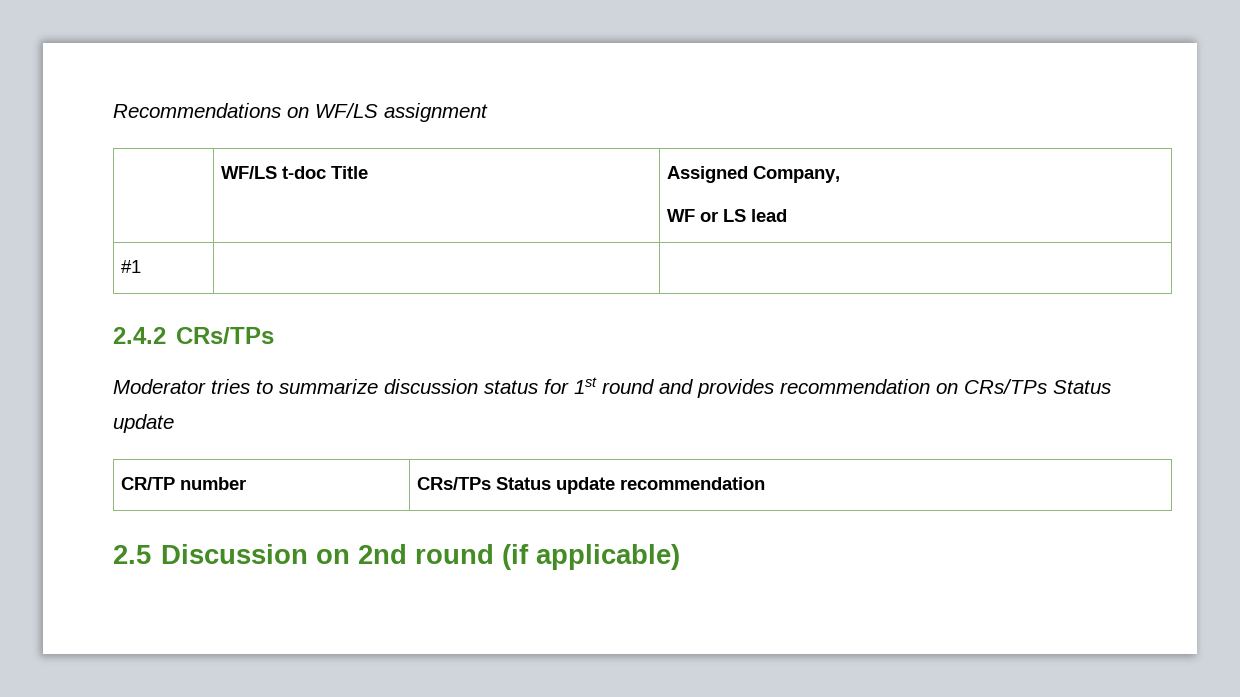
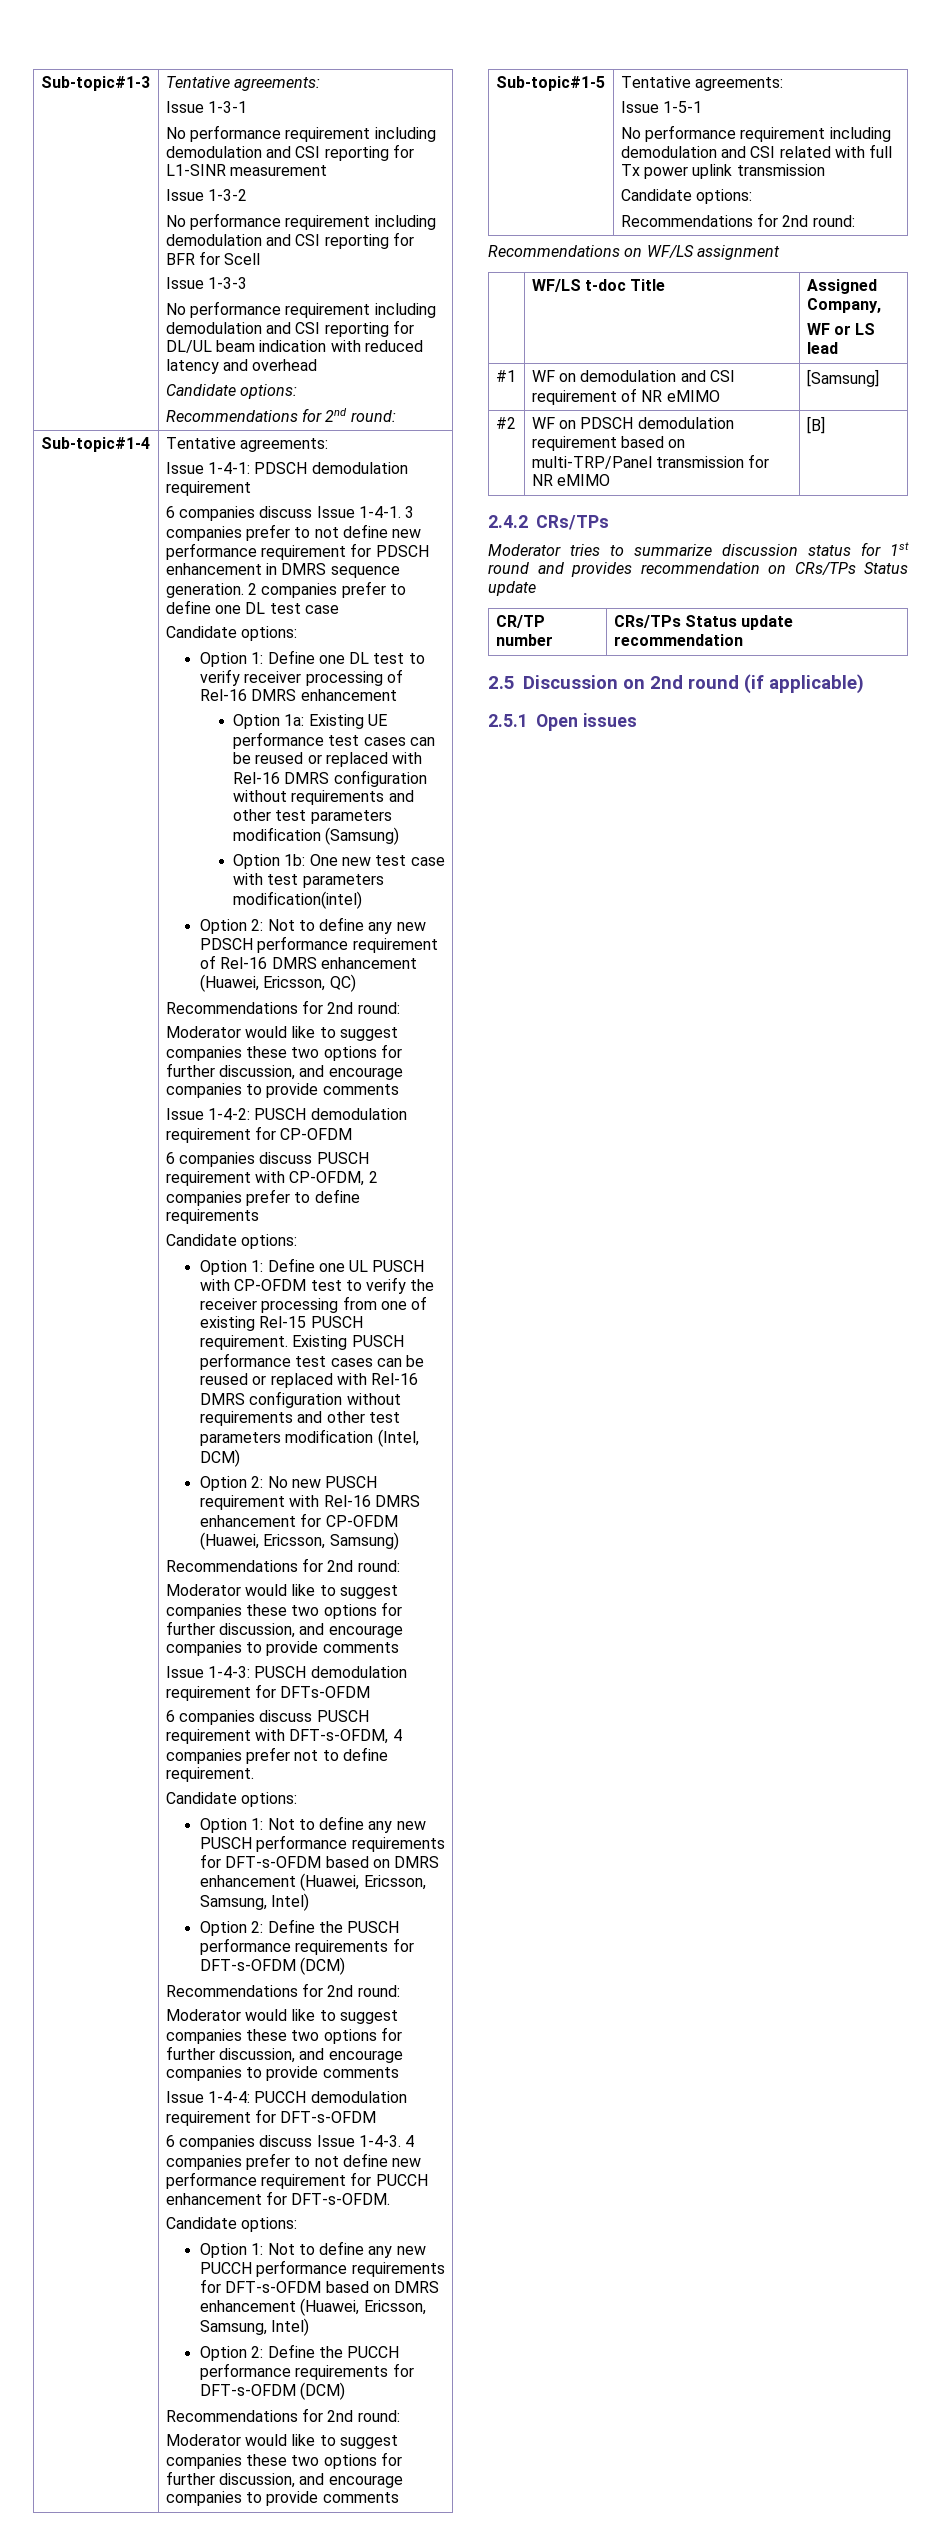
+ Sub-topic#1-3 | Tentative agreements:
+ Issue 1-3-1
+ No performance requirement including demodulation and CSI reporting for L1-SINR measurement
+ Issue 1-3-2
+ No performance requirement including demodulation and CSI reporting for BFR for Scell
+ Issue 1-3-3
+ No performance requirement including demodulation and CSI reporting for DL/UL beam indication with reduced latency and overhead
+ Candidate options:
+ Recommendations for 2nd round:
+ Sub-topic#1-4 | Tentative agreements:
+ Issue 1-4-1: PDSCH demodulation requirement
+ 6 companies discuss Issue 1-4-1. 3 companies prefer to not define new performance requirement for PDSCH enhancement in DMRS sequence generation. 2 companies prefer to define one DL test case
+ Candidate options:
+ Option 1: Define one DL test to verify receiver processing of Rel-16 DMRS enhancement
+ Option 1a: Existing UE performance test cases can be reused or replaced with Rel-16 DMRS configuration without requirements and other test parameters modification (Samsung)
+ Option 1b: One new test case with test parameters modification(intel)
+ Option 2: Not to define any new PDSCH performance requirement of Rel-16 DMRS enhancement (Huawei, Ericsson, QC)
+ Recommendations for 2nd round:
+ Moderator would like to suggest companies these two options for further discussion, and encourage companies to provide comments
+ Issue 1-4-2: PUSCH demodulation requirement for CP-OFDM
+ 6 companies discuss PUSCH requirement with CP-OFDM, 2 companies prefer to define requirements
+ Candidate options:
+ Option 1: Define one UL PUSCH with CP-OFDM test to verify the receiver processing from one of existing Rel-15 PUSCH requirement. Existing PUSCH performance test cases can be reused or replaced with Rel-16 DMRS configuration without requirements and other test parameters modification (Intel, DCM)
+ Option 2: No new PUSCH requirement with Rel-16 DMRS enhancement for CP-OFDM (Huawei, Ericsson, Samsung)
+ Recommendations for 2nd round:
+ Moderator would like to suggest companies these two options for further discussion, and encourage companies to provide comments
+ Issue 1-4-3: PUSCH demodulation requirement for DFTs-OFDM
+ 6 companies discuss PUSCH requirement with DFT-s-OFDM, 4 companies prefer not to define requirement.
+ Candidate options:
+ Option 1: Not to define any new PUSCH performance requirements for DFT-s-OFDM based on DMRS enhancement (Huawei, Ericsson, Samsung, Intel)
+ Option 2: Define the PUSCH performance requirements for DFT-s-OFDM (DCM)
+ Recommendations for 2nd round:
+ Moderator would like to suggest companies these two options for further discussion, and encourage companies to provide comments
+ Issue 1-4-4: PUCCH demodulation requirement for DFT-s-OFDM
+ 6 companies discuss Issue 1-4-3. 4 companies prefer to not define new performance requirement for PUCCH enhancement for DFT-s-OFDM.
+ Candidate options:
+ Option 1: Not to define any new PUCCH performance requirements for DFT-s-OFDM based on DMRS enhancement (Huawei, Ericsson, Samsung, Intel)
+ Option 2: Define the PUCCH performance requirements for DFT-s-OFDM (DCM)
+ Recommendations for 2nd round:
+ Moderator would like to suggest companies these two options for further discussion, and encourage companies to provide comments
+ Sub-topic#1-5 | Tentative agreements:
+ Issue 1-5-1
+ No performance requirement including demodulation and CSI related with full Tx power uplink transmission
+ Candidate options:
+ Recommendations for 2nd round:
- #1 | |
+ #1 | WF on demodulation and CSI requirement of NR eMIMO | [Samsung]
+ #2 | WF on PDSCH demodulation requirement based on multi-TRP/Panel transmission for NR eMIMO | [B]
+ 2.5.1 Open issues

